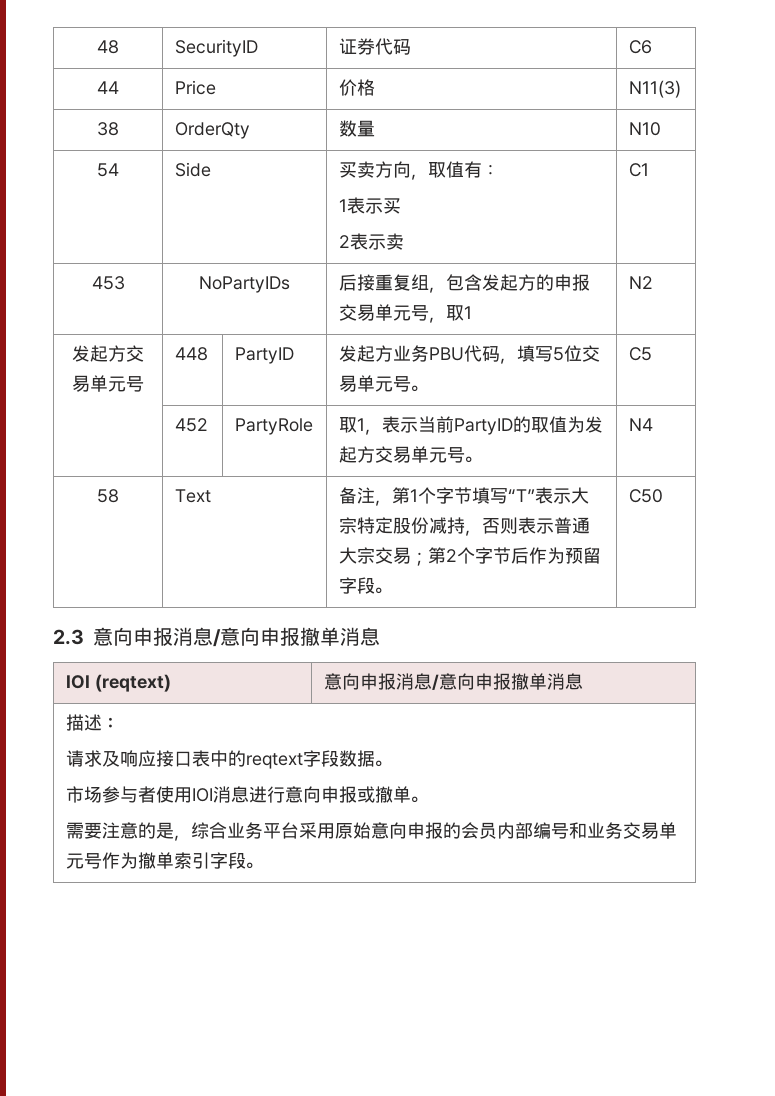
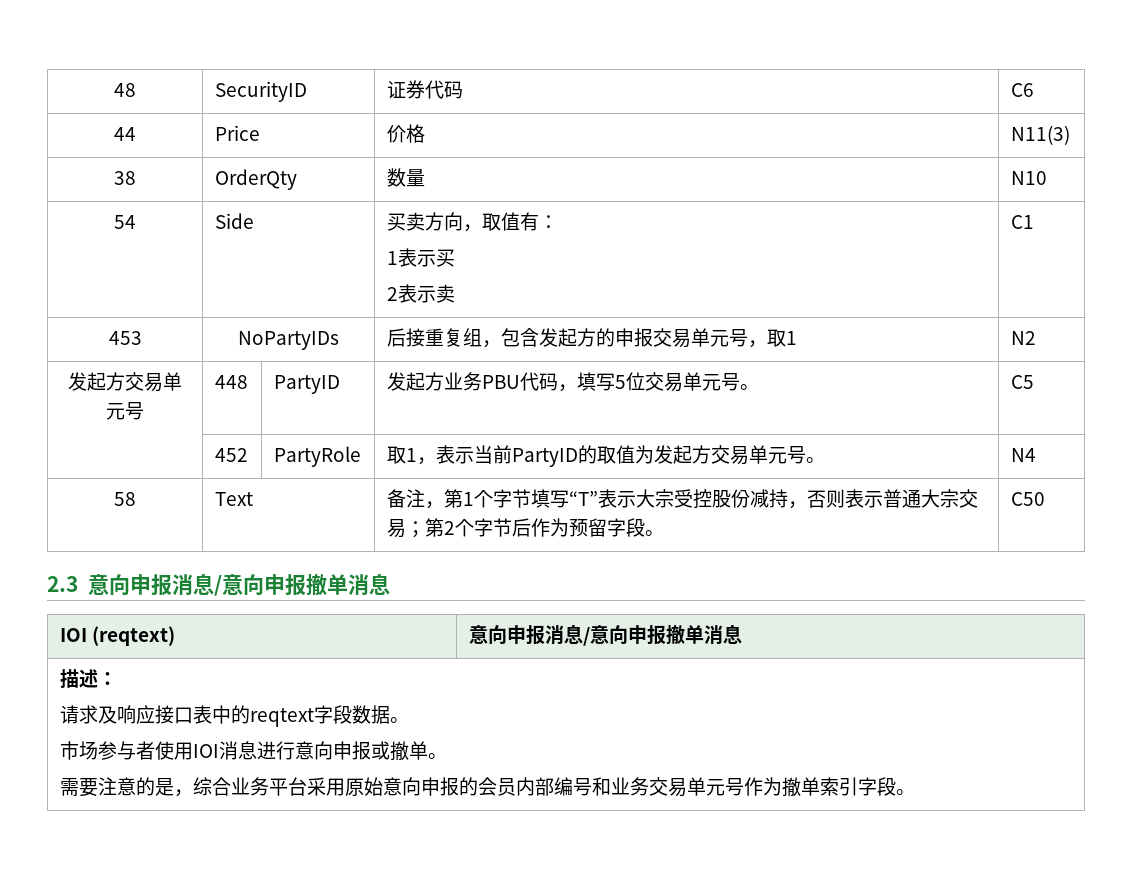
- 58 | Text | 备注，第1个字节填写“T”表示大宗特定股份减持，否则表示普通大宗交易；第2个字节后作为预留字段。 | C50
+ 58 | Text | 备注，第1个字节填写“T”表示大宗受控股份减持，否则表示普通大宗交易；第2个字节后作为预留字段。 | C50

